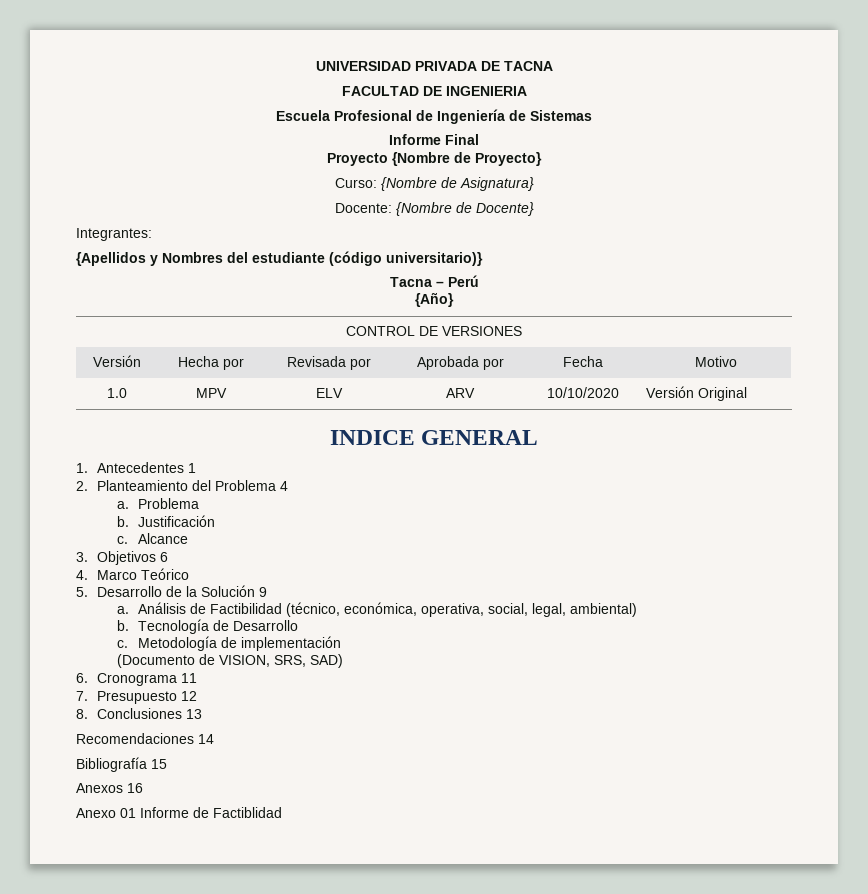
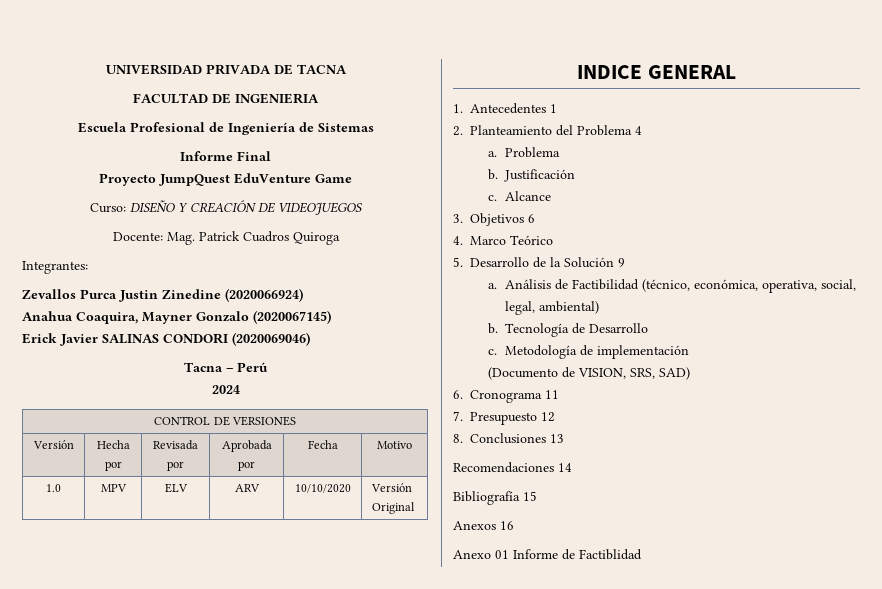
- Proyecto {Nombre de Proyecto}
- Curso: {Nombre de Asignatura}
- Docente: {Nombre de Docente}
+ Proyecto JumpQuest EduVenture Game
+ Curso: DISEÑO Y CREACIÓN DE VIDEOJUEGOS
+ Docente: Mag. Patrick Cuadros Quiroga
  Integrantes:
- {Apellidos y Nombres del estudiante (código universitario)}
+ Zevallos Purca Justin Zinedine (2020066924)
+ Anahua Coaquira, Mayner Gonzalo (2020067145)
+ Erick Javier SALINAS CONDORI (2020069046)
- {Año}
+ 2024

